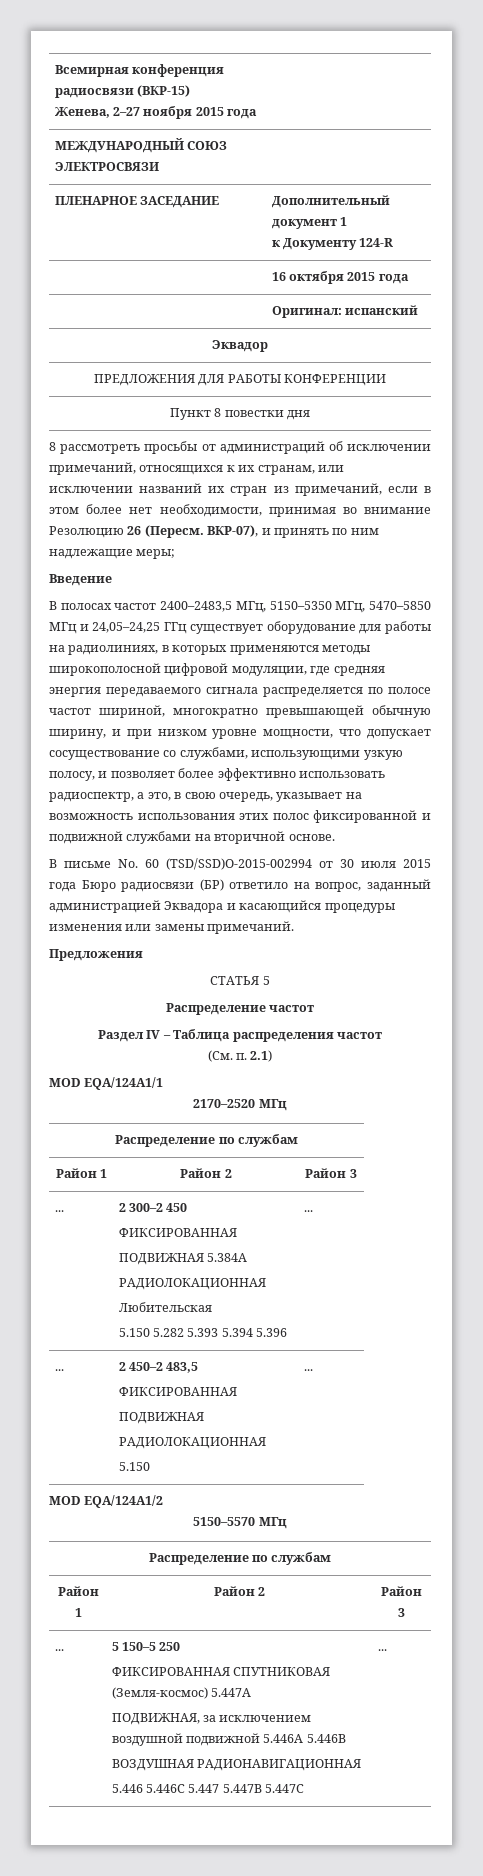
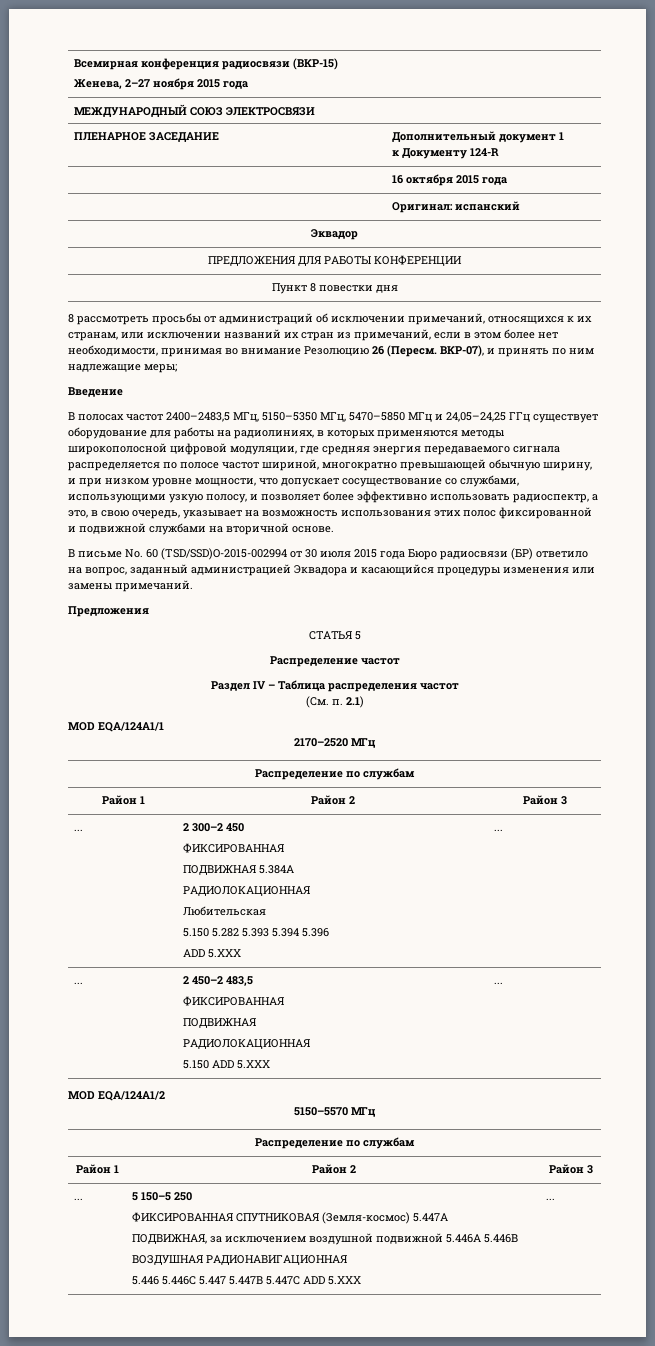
  ... | 2 300–2 450
  ФИКСИРОВАННАЯ
  ПОДВИЖНАЯ 5.384А
  РАДИОЛОКАЦИОННАЯ
  Любительская
- 5.150 5.282 5.393 5.394 5.396 | ...
+ 5.150 5.282 5.393 5.394 5.396
+ ADD 5.XXX | ...
  ... | 2 450–2 483,5
  ФИКСИРОВАННАЯ
  ПОДВИЖНАЯ
  РАДИОЛОКАЦИОННАЯ
- 5.150 | ...
+ 5.150 ADD 5.XXX | ...
  ... | 5 150–5 250
  ФИКСИРОВАННАЯ СПУТНИКОВАЯ (Земля-космос) 5.447A
  ПОДВИЖНАЯ, за исключением воздушной подвижной 5.446A 5.446B
  ВОЗДУШНАЯ РАДИОНАВИГАЦИОННАЯ
- 5.446 5.446С 5.447 5.447B 5.447C | ...
+ 5.446 5.446С 5.447 5.447B 5.447C ADD 5.XXX | ...

